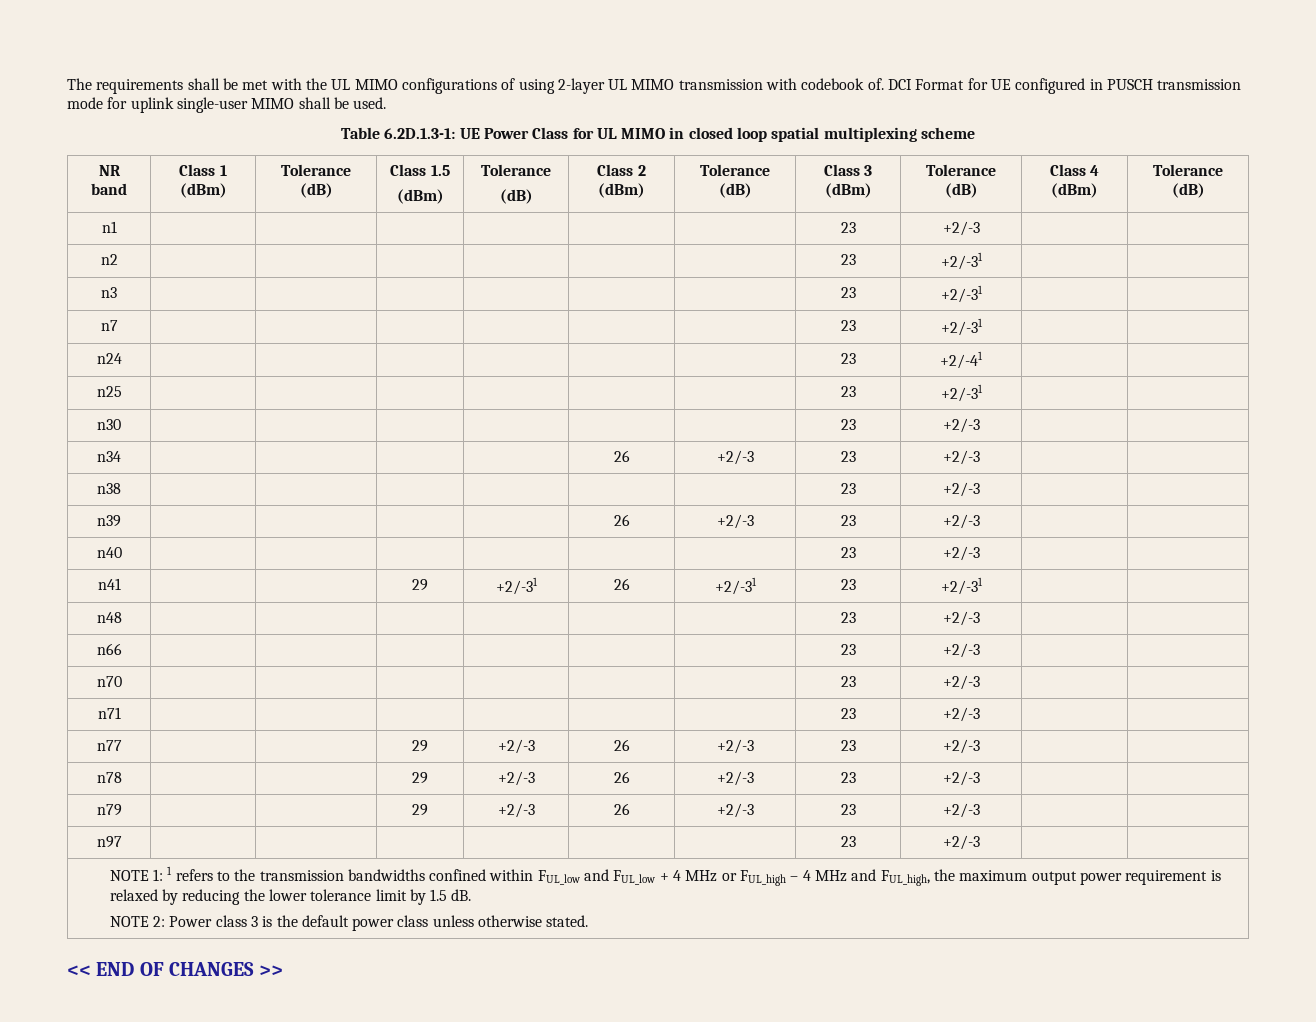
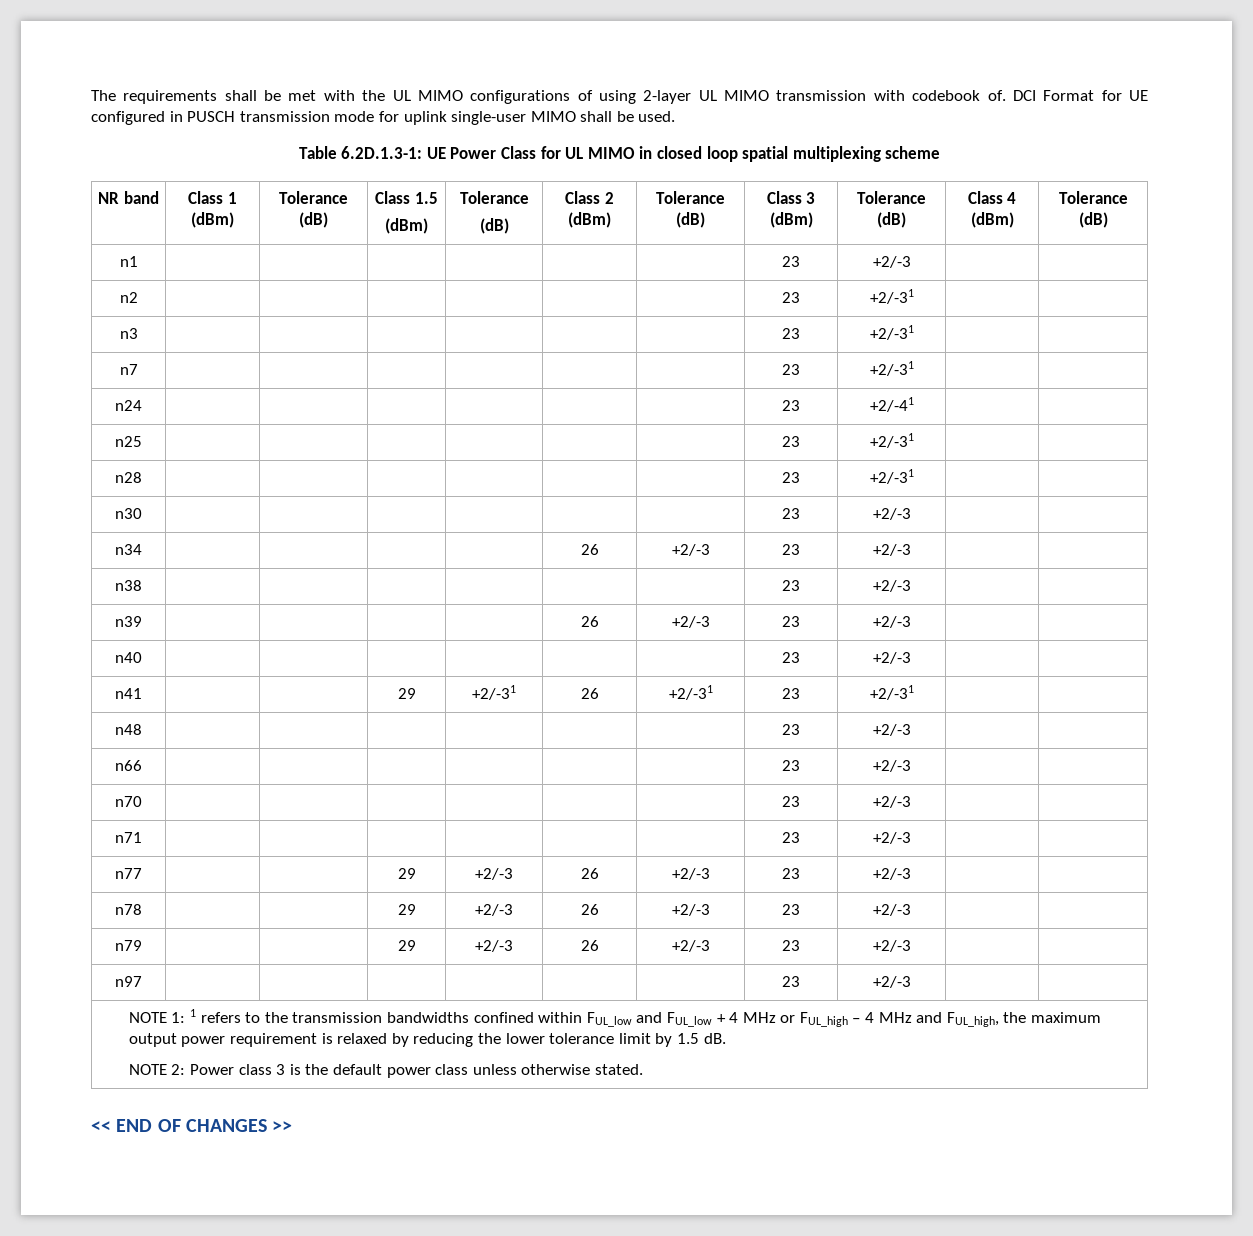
+ n28 | | | | | | | 23 | +2/-31 | |

